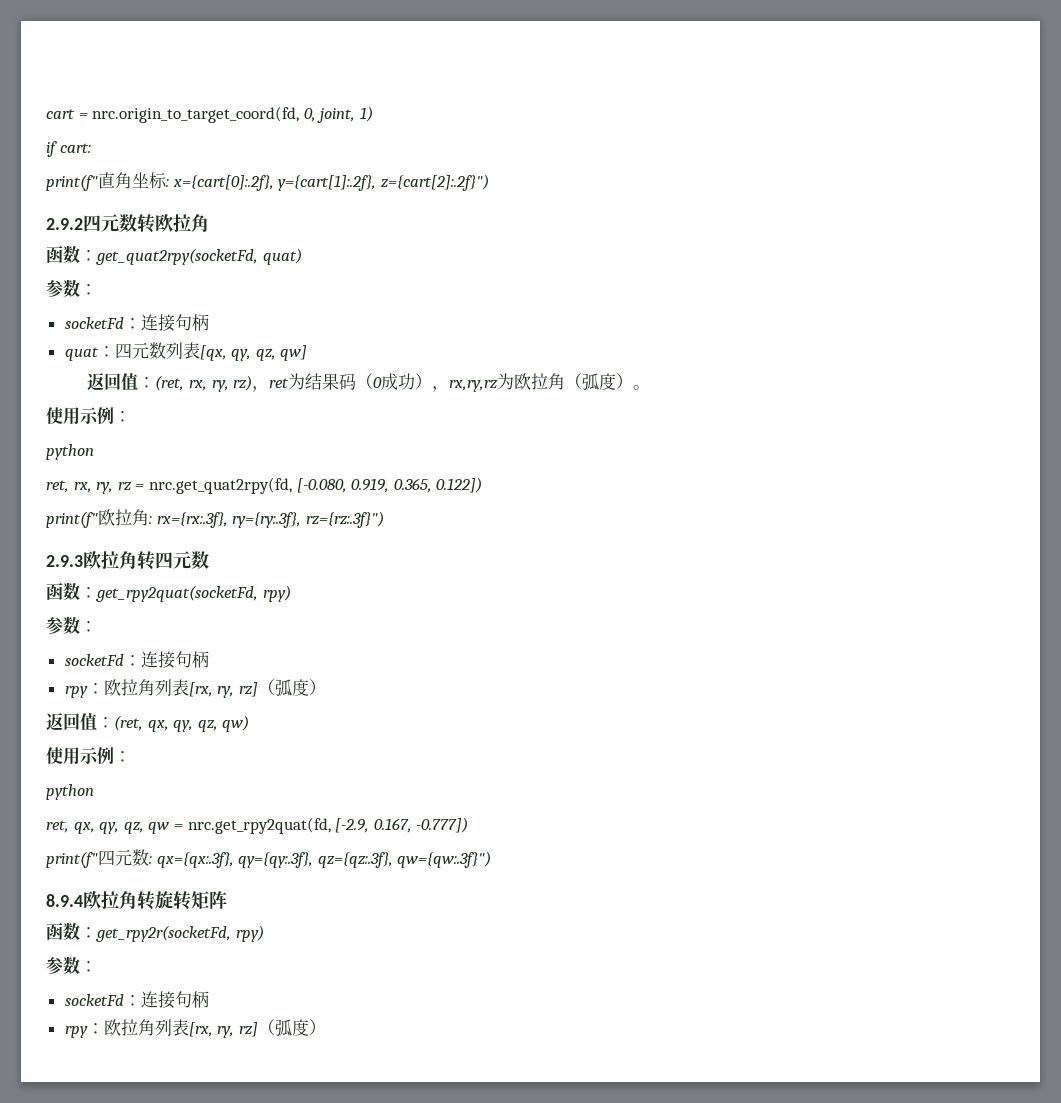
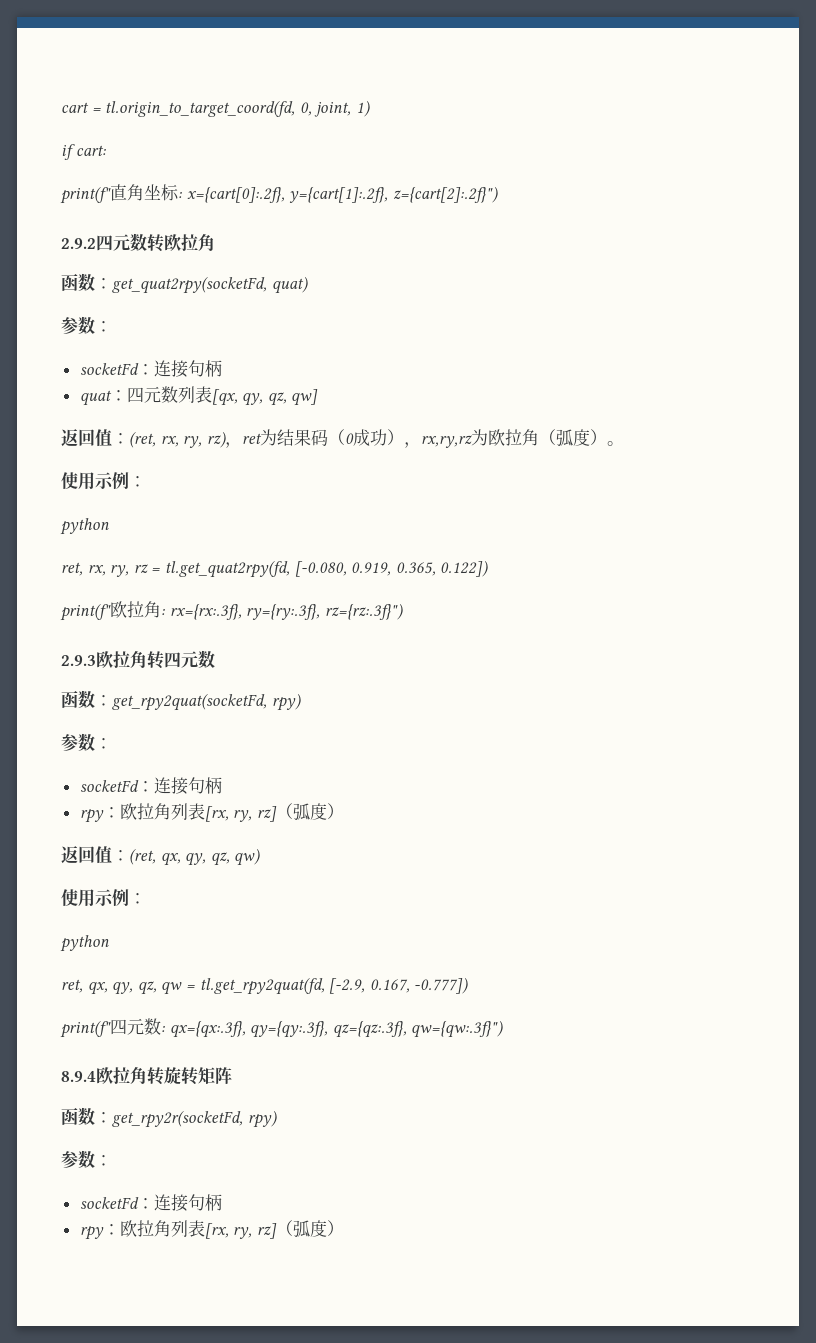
- cart = nrc.origin_to_target_coord(fd, 0, joint, 1)
+ cart = tl.origin_to_target_coord(fd, 0, joint, 1)
- ret, rx, ry, rz = nrc.get_quat2rpy(fd, [-0.080, 0.919, 0.365, 0.122])
+ ret, rx, ry, rz = tl.get_quat2rpy(fd, [-0.080, 0.919, 0.365, 0.122])
- ret, qx, qy, qz, qw = nrc.get_rpy2quat(fd, [-2.9, 0.167, -0.777])
+ ret, qx, qy, qz, qw = tl.get_rpy2quat(fd, [-2.9, 0.167, -0.777])

